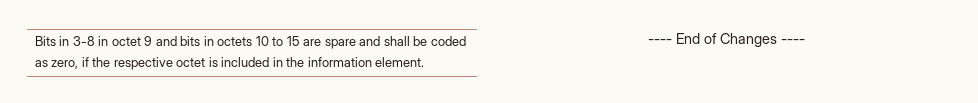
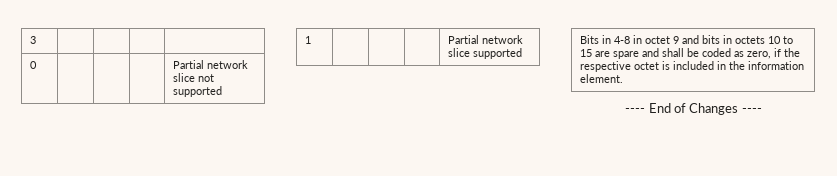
+ 3 | | | |
+ 0 | | | | Partial network slice not supported
+ 1 | | | | Partial network slice supported
- Bits in 3-8 in octet 9 and bits in octets 10 to 15 are spare and shall be coded as zero, if the respective octet is included in the information element.
+ Bits in 4-8 in octet 9 and bits in octets 10 to 15 are spare and shall be coded as zero, if the respective octet is included in the information element.

